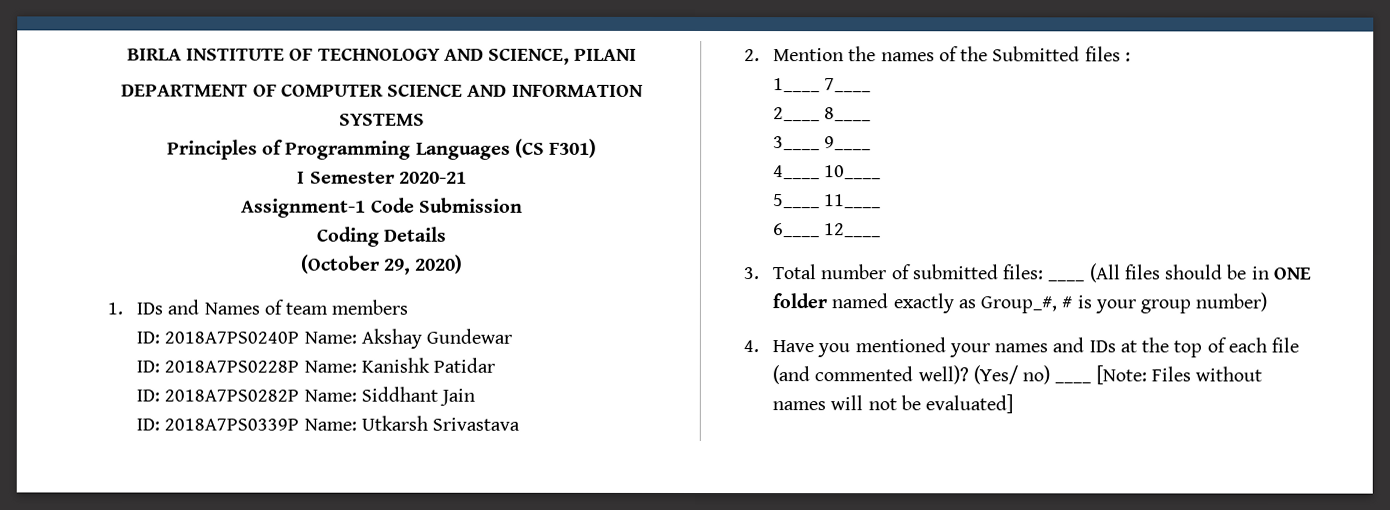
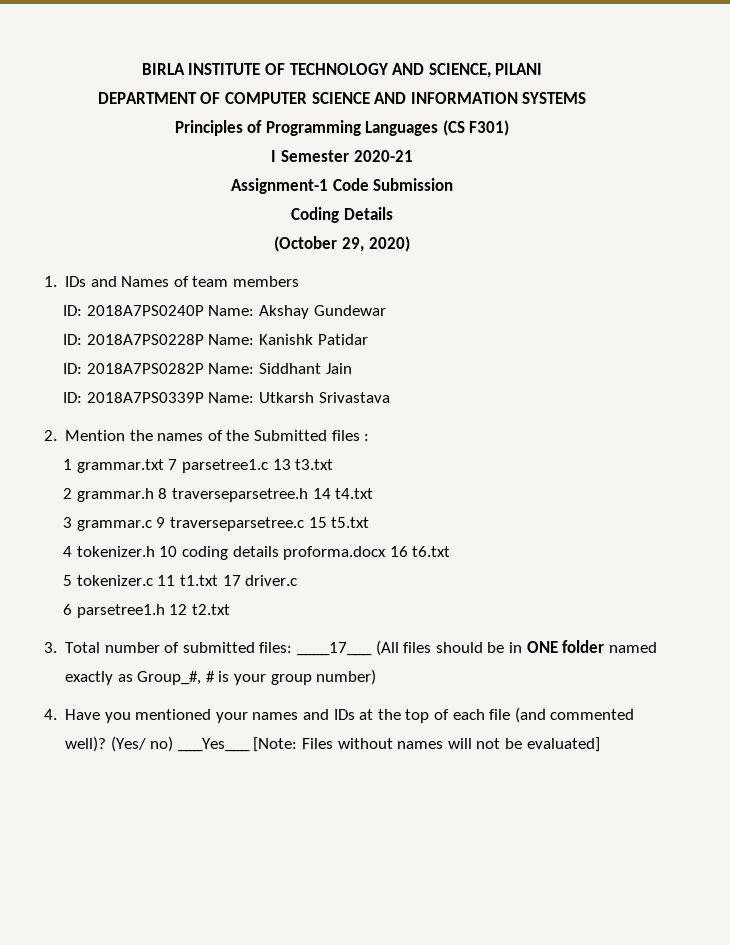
- 1____ 7____
- 2____ 8____
- 3____ 9____
- 4____ 10____
- 5____ 11____
- 6____ 12____
+ 1 grammar.txt 7 parsetree1.c 13 t3.txt
+ 2 grammar.h 8 traverseparsetree.h 14 t4.txt
+ 3 grammar.c 9 traverseparsetree.c 15 t5.txt
+ 4 tokenizer.h 10 coding details proforma.docx 16 t6.txt
+ 5 tokenizer.c 11 t1.txt 17 driver.c
+ 6 parsetree1.h 12 t2.txt
- 3. Total number of submitted files: ____ (All files should be in ONE folder named exactly as Group_#, # is your group number)
+ 3. Total number of submitted files: ____17___ (All files should be in ONE folder named exactly as Group_#, # is your group number)
- (Yes/ no) ____ [Note: Files without names will not be evaluated]
+ (Yes/ no) ___Yes___ [Note: Files without names will not be evaluated]

